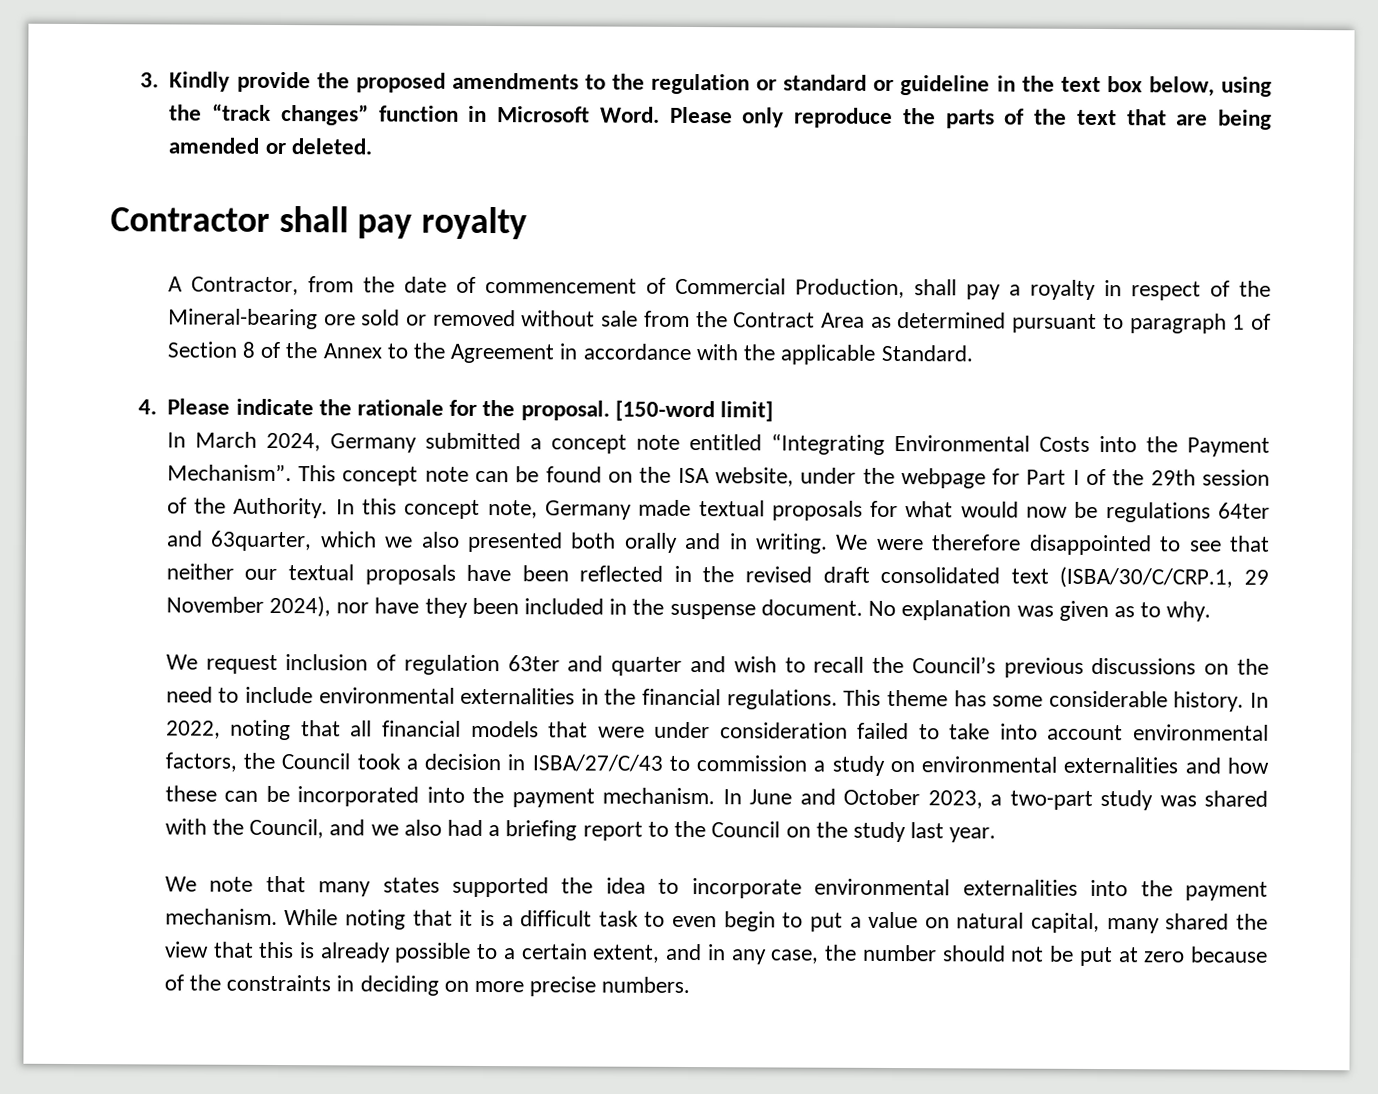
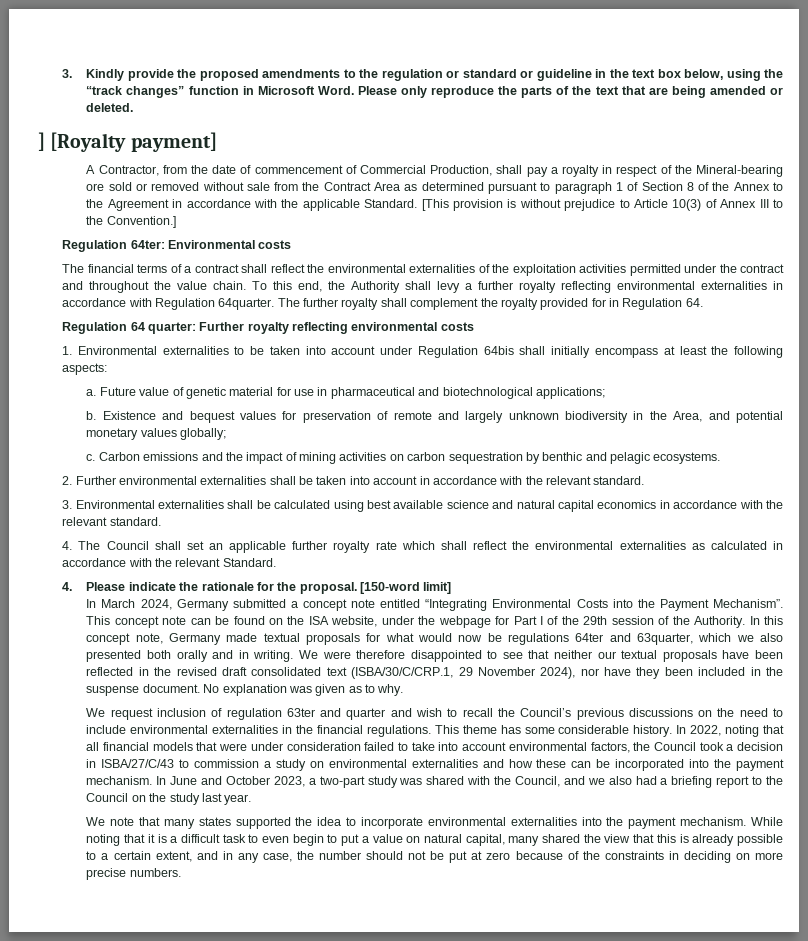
- Contractor shall pay royalty
+ ] [Royalty payment]
+ [This provision is without prejudice to Article 10(3) of Annex III to the Convention.]
+ Regulation 64ter: Environmental costs
+ The financial terms of a contract shall reflect the environmental externalities of the exploitation activities permitted under the contract and throughout the value chain. To this end, the Authority shall levy a further royalty reflecting environmental externalities in accordance with Regulation 64quarter. The further royalty shall complement the royalty provided for in Regulation 64.
+ Regulation 64 quarter: Further royalty reflecting environmental costs
+ 1. Environmental externalities to be taken into account under Regulation 64bis shall initially encompass at least the following aspects:
+ a. Future value of genetic material for use in pharmaceutical and biotechnological applications;
+ b. Existence and bequest values for preservation of remote and largely unknown biodiversity in the Area, and potential monetary values globally;
+ c. Carbon emissions and the impact of mining activities on carbon sequestration by benthic and pelagic ecosystems.
+ 2. Further environmental externalities shall be taken into account in accordance with the relevant standard.
+ 3. Environmental externalities shall be calculated using best available science and natural capital economics in accordance with the relevant standard.
+ 4. The Council shall set an applicable further royalty rate which shall reflect the environmental externalities as calculated in accordance with the relevant Standard.

